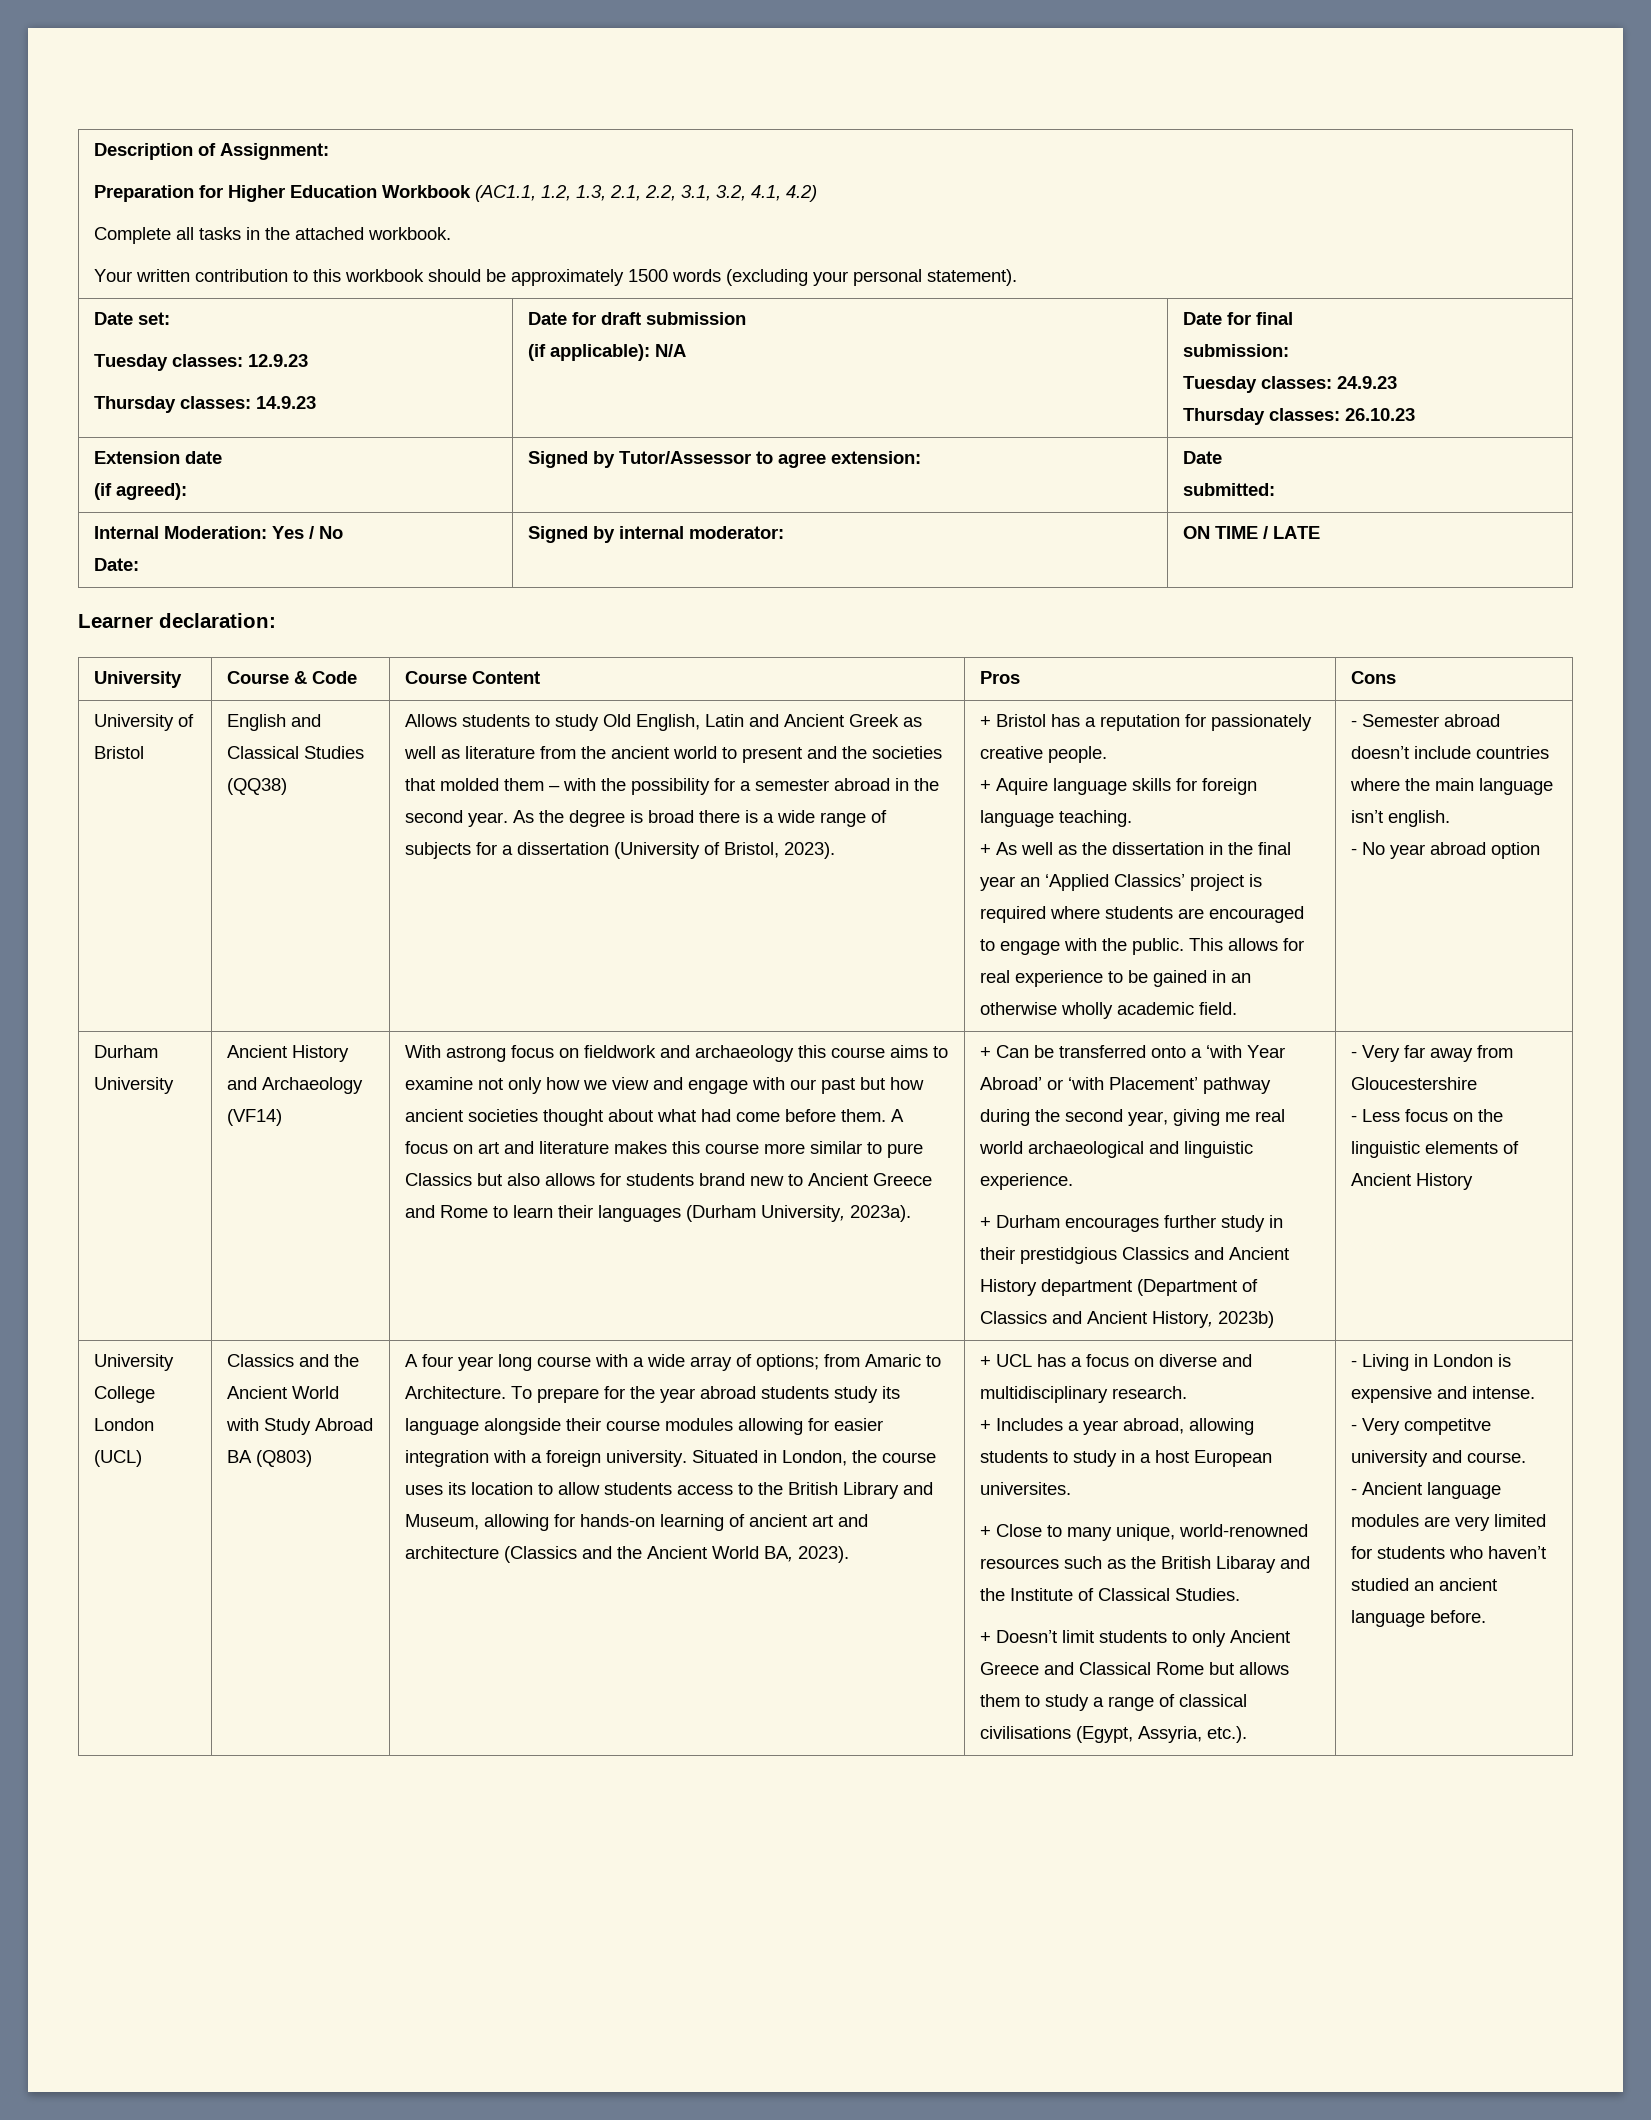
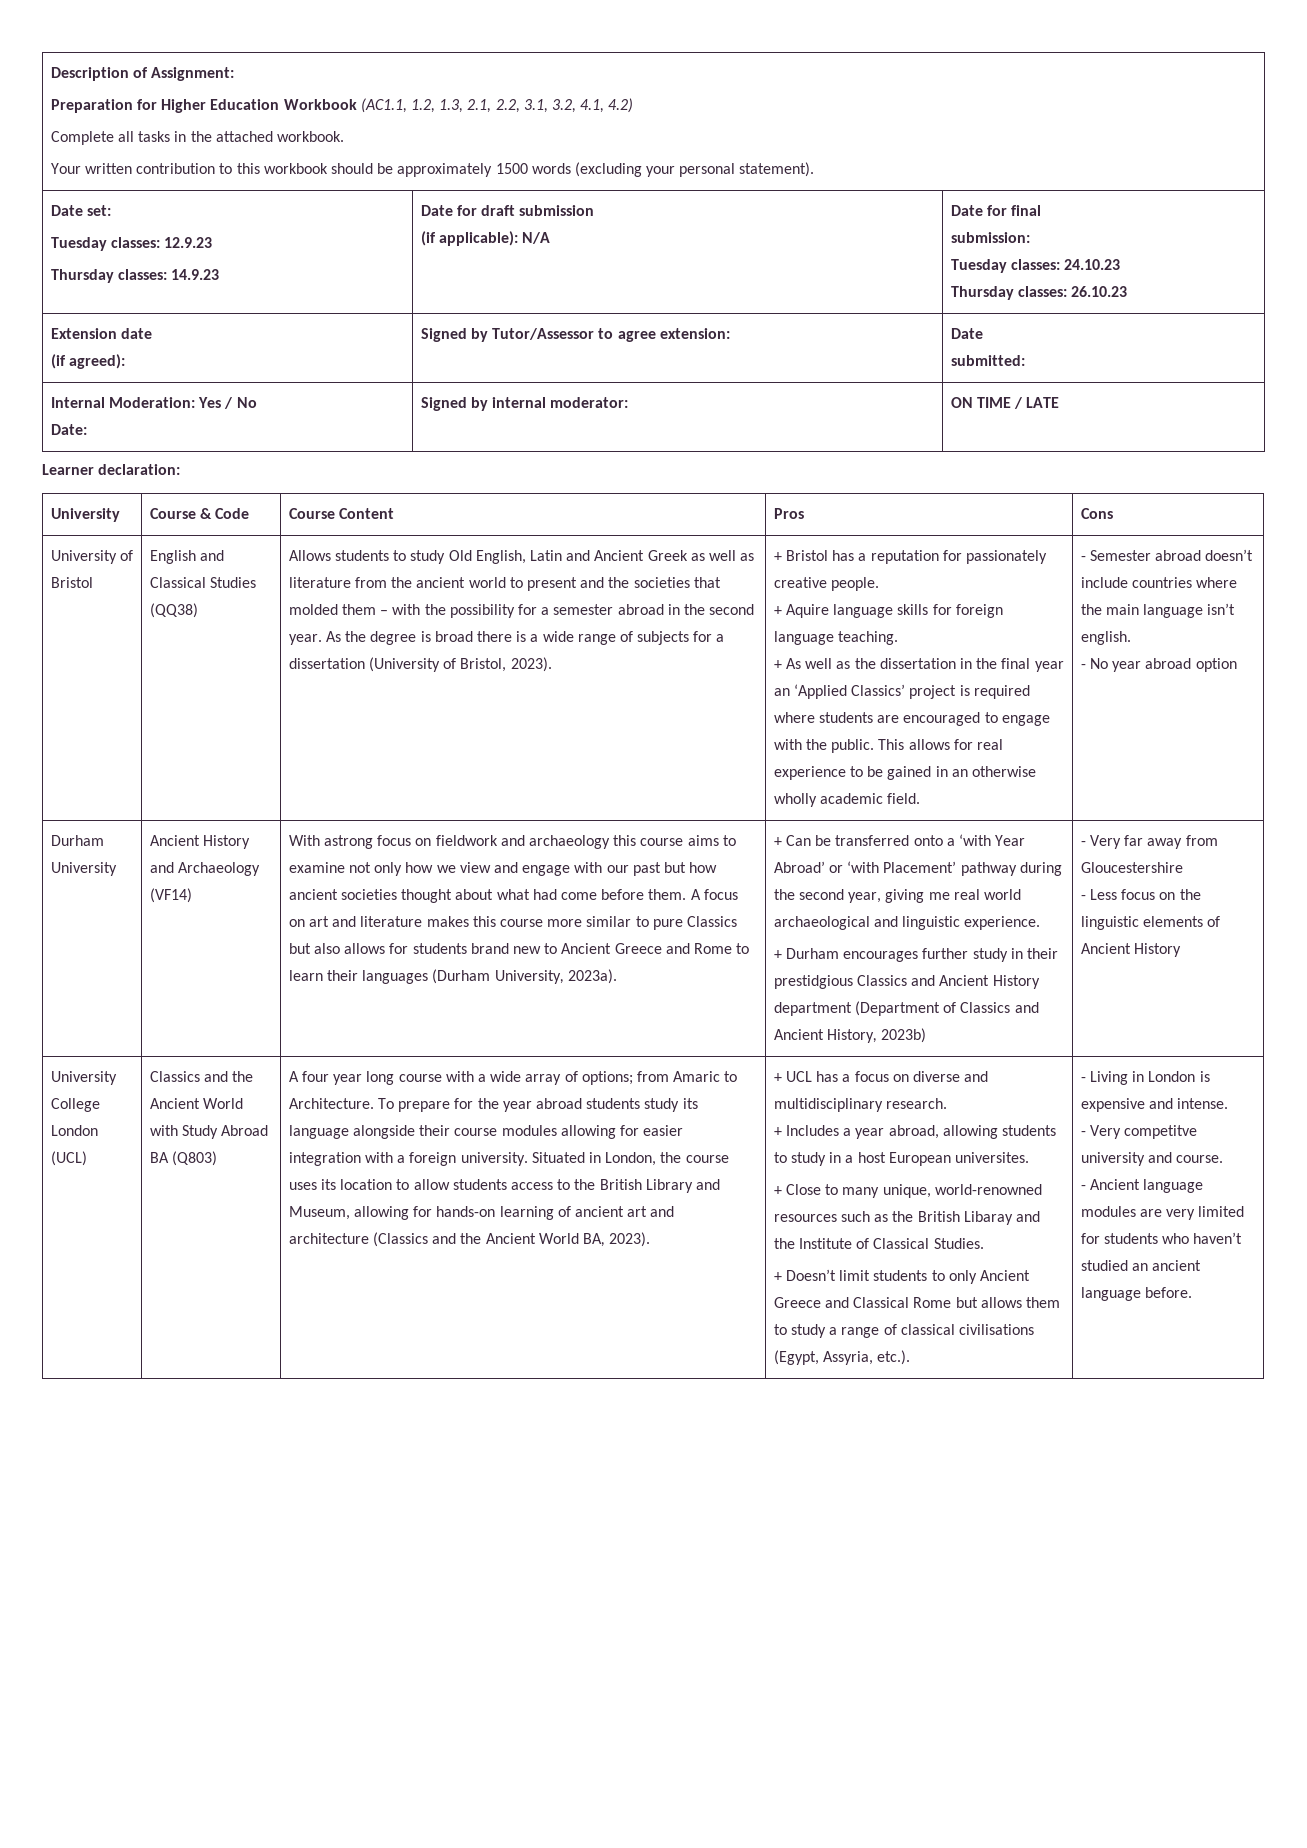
  Date set:
  Tuesday classes: 12.9.23
  Thursday classes: 14.9.23 | Date for draft submission
  (if applicable): N/A | Date for final
  submission:
- Tuesday classes: 24.9.23
+ Tuesday classes: 24.10.23

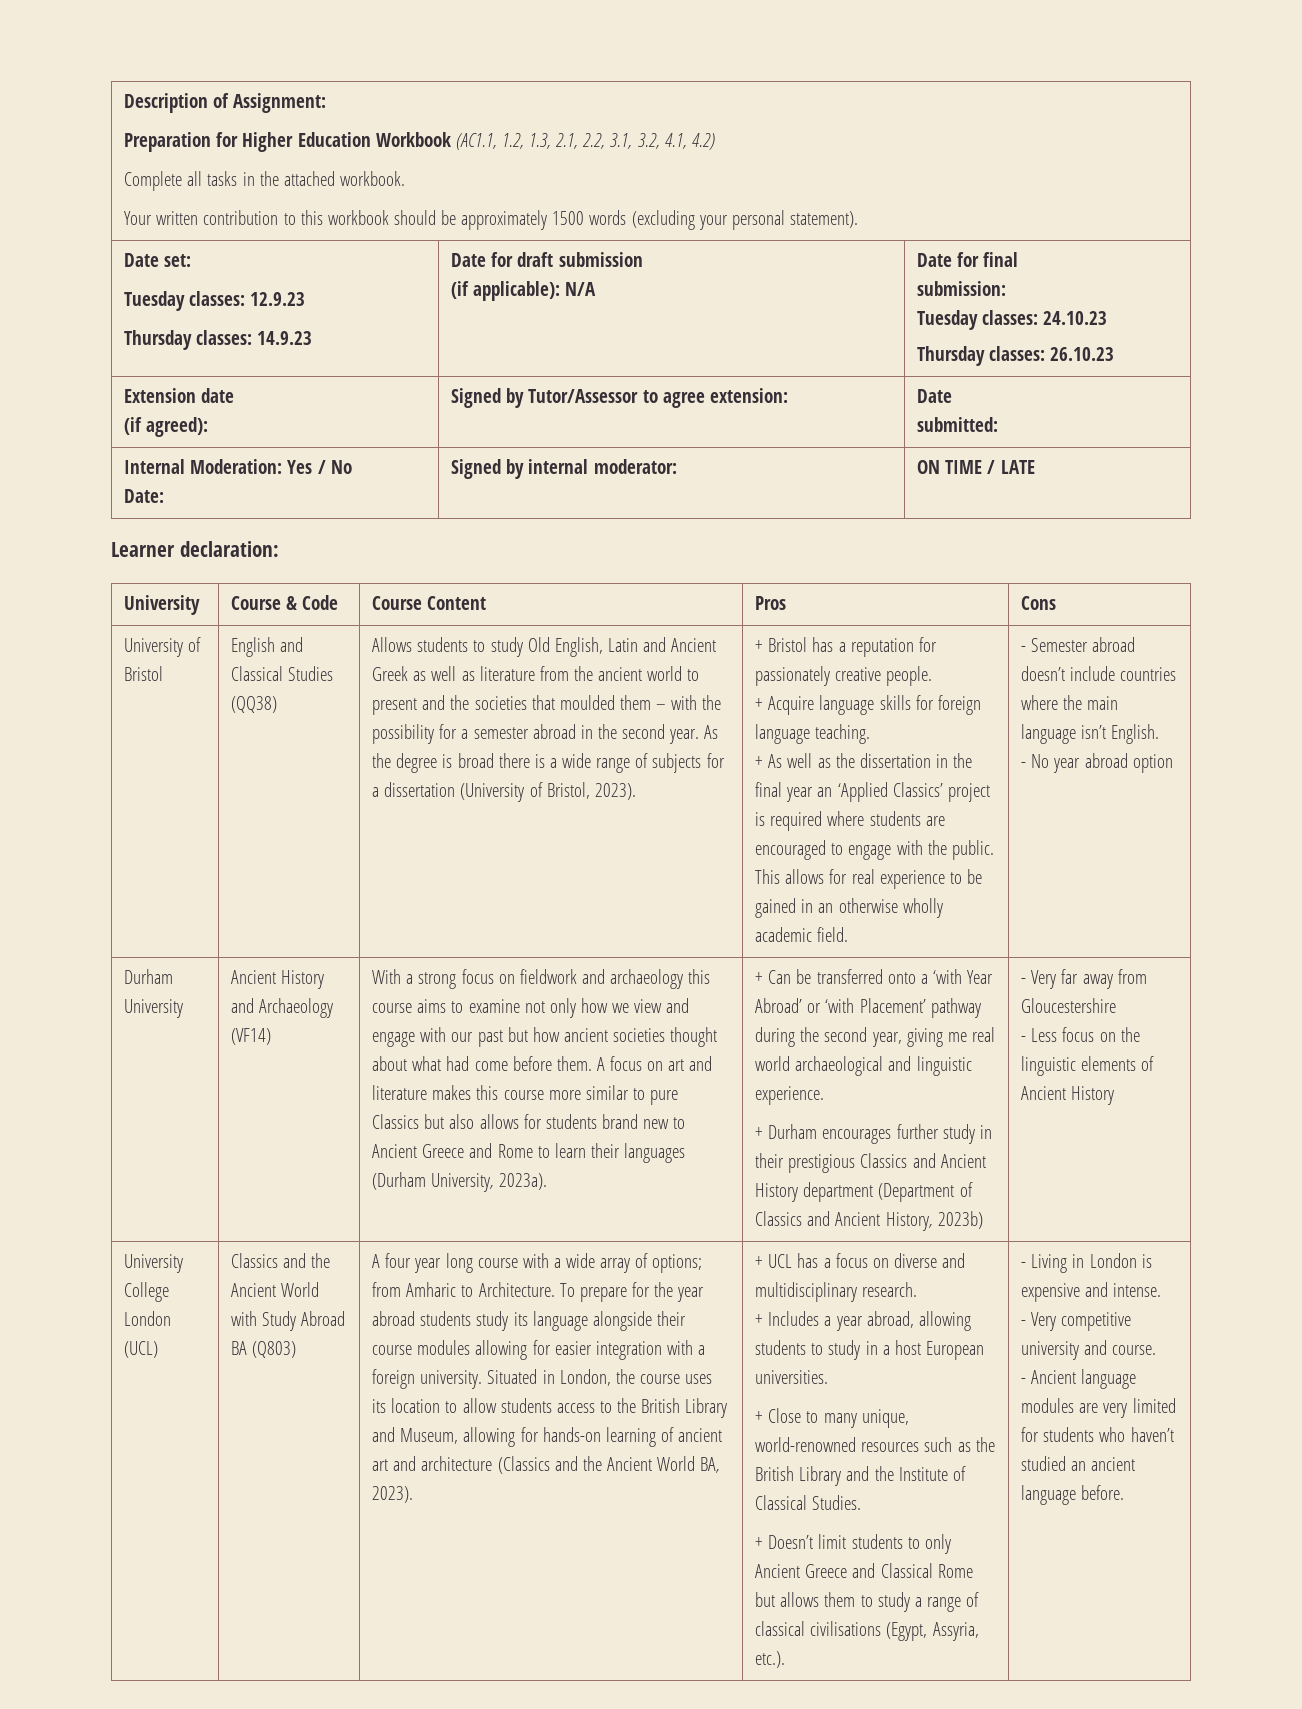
- Allows students to study Old English, Latin and Ancient Greek as well as literature from the ancient world to present and the societies that molded them – with the possibility for a semester abroad in the second year.
+ Allows students to study Old English, Latin and Ancient Greek as well as literature from the ancient world to present and the societies that moulded them – with the possibility for a semester abroad in the second year.
- + Aquire language skills for foreign language teaching.
+ + Acquire language skills for foreign language teaching.
- - Semester abroad doesn’t include countries where the main language isn’t english.
+ - Semester abroad doesn’t include countries where the main language isn’t English.
- With astrong focus on fieldwork and archaeology this course aims to examine not only how we view and engage with our past but how ancient societies thought about what had come before them.
+ With a strong focus on fieldwork and archaeology this course aims to examine not only how we view and engage with our past but how ancient societies thought about what had come before them.
- + Durham encourages further study in their prestidgious Classics and Ancient History department (Department of Classics and Ancient History, 2023b)
+ + Durham encourages further study in their prestigious Classics and Ancient History department (Department of Classics and Ancient History, 2023b)
- A four year long course with a wide array of options; from Amaric to Architecture.
+ A four year long course with a wide array of options; from Amharic to Architecture.
- + Includes a year abroad, allowing students to study in a host European universites.
+ + Includes a year abroad, allowing students to study in a host European universities.
- + Close to many unique, world-renowned resources such as the British Libaray and the Institute of Classical Studies.
+ + Close to many unique, world-renowned resources such as the British Library and the Institute of Classical Studies.
- - Very competitve university and course.
+ - Very competitive university and course.

